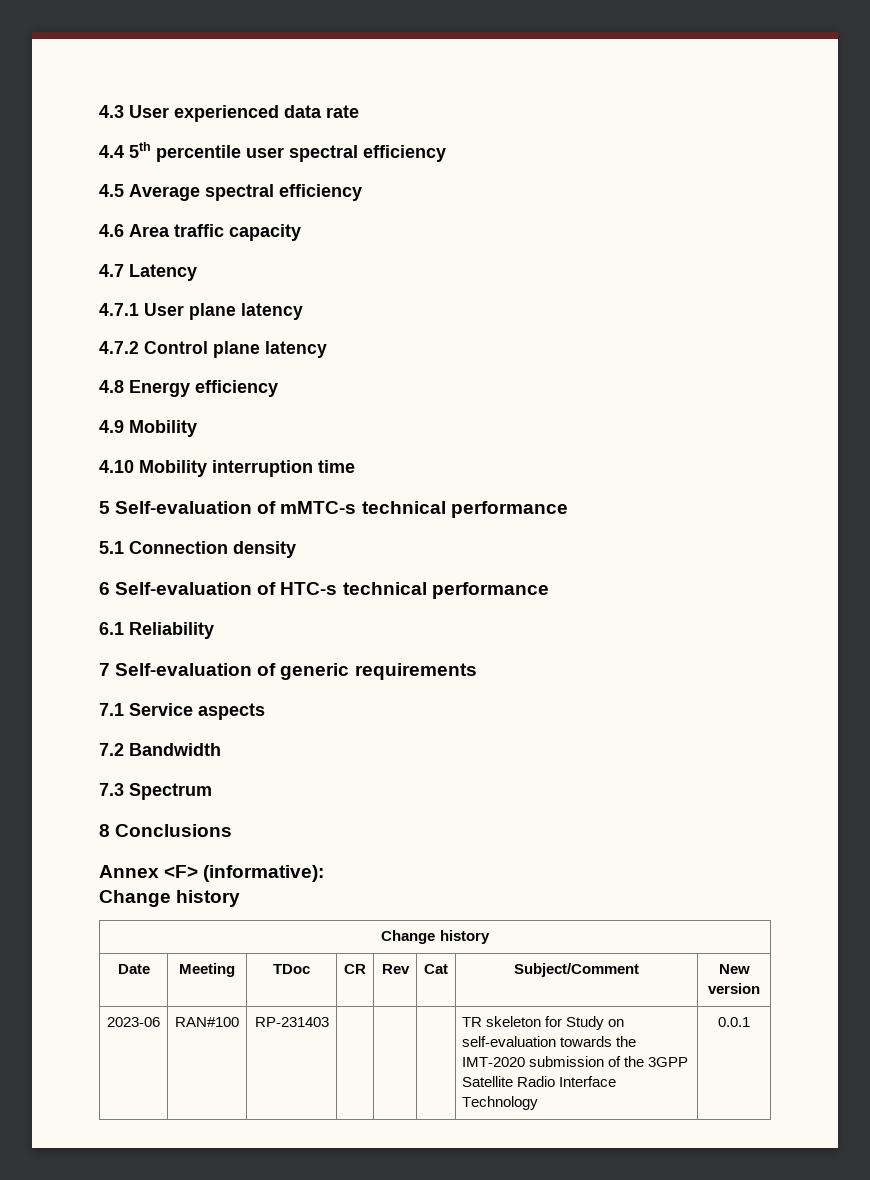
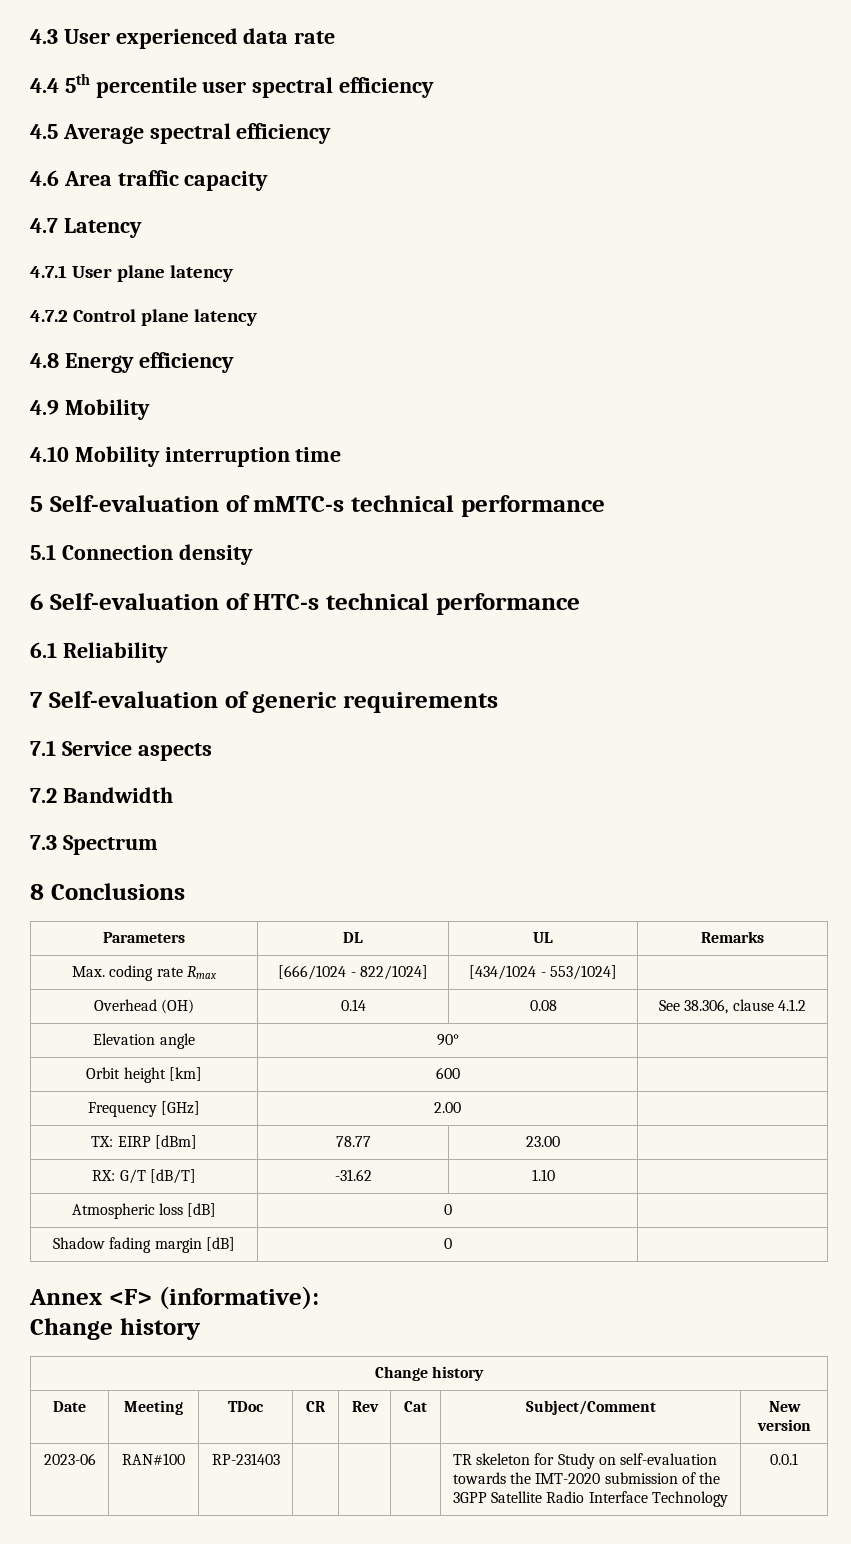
+ Parameters | DL | UL | Remarks
+ Max. coding rate Rmax | [666/1024 - 822/1024] | [434/1024 - 553/1024] |
+ Overhead (OH) | 0.14 | 0.08 | See 38.306, clause 4.1.2
+ Elevation angle | 90° |
+ Orbit height [km] | 600 |
+ Frequency [GHz] | 2.00 |
+ TX: EIRP [dBm] | 78.77 | 23.00 |
+ RX: G/T [dB/T] | -31.62 | 1.10 |
+ Atmospheric loss [dB] | 0 |
+ Shadow fading margin [dB] | 0 |

